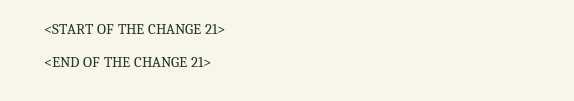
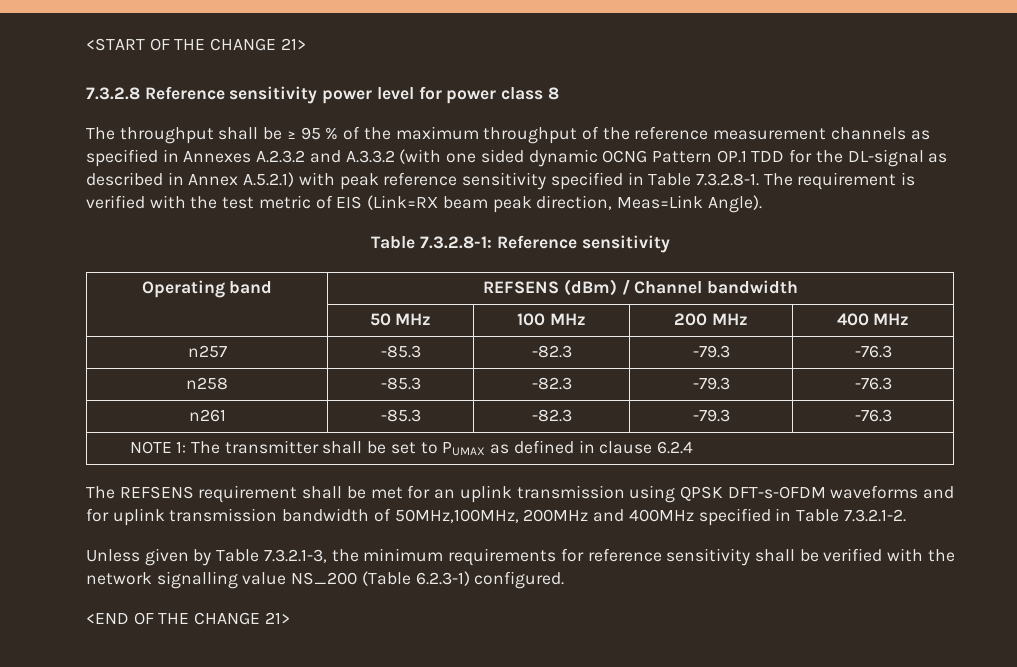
+ 7.3.2.8 Reference sensitivity power level for power class 8
+ The throughput shall be ≥ 95 % of the maximum throughput of the reference measurement channels as specified in Annexes A.2.3.2 and A.3.3.2 (with one sided dynamic OCNG Pattern OP.1 TDD for the DL-signal as described in Annex A.5.2.1) with peak reference sensitivity specified in Table 7.3.2.8-1. The requirement is verified with the test metric of EIS (Link=RX beam peak direction, Meas=Link Angle).
+ Table 7.3.2.8-1: Reference sensitivity
+ Operating band | REFSENS (dBm) / Channel bandwidth
+ | 50 MHz | 100 MHz | 200 MHz | 400 MHz
+ n257 | -85.3 | -82.3 | -79.3 | -76.3
+ n258 | -85.3 | -82.3 | -79.3 | -76.3
+ n261 | -85.3 | -82.3 | -79.3 | -76.3
+ NOTE 1: The transmitter shall be set to PUMAX as defined in clause 6.2.4
+ The REFSENS requirement shall be met for an uplink transmission using QPSK DFT-s-OFDM waveforms and for uplink transmission bandwidth of 50MHz,100MHz, 200MHz and 400MHz specified in Table 7.3.2.1-2.
+ Unless given by Table 7.3.2.1-3, the minimum requirements for reference sensitivity shall be verified with the network signalling value NS_200 (Table 6.2.3-1) configured.

